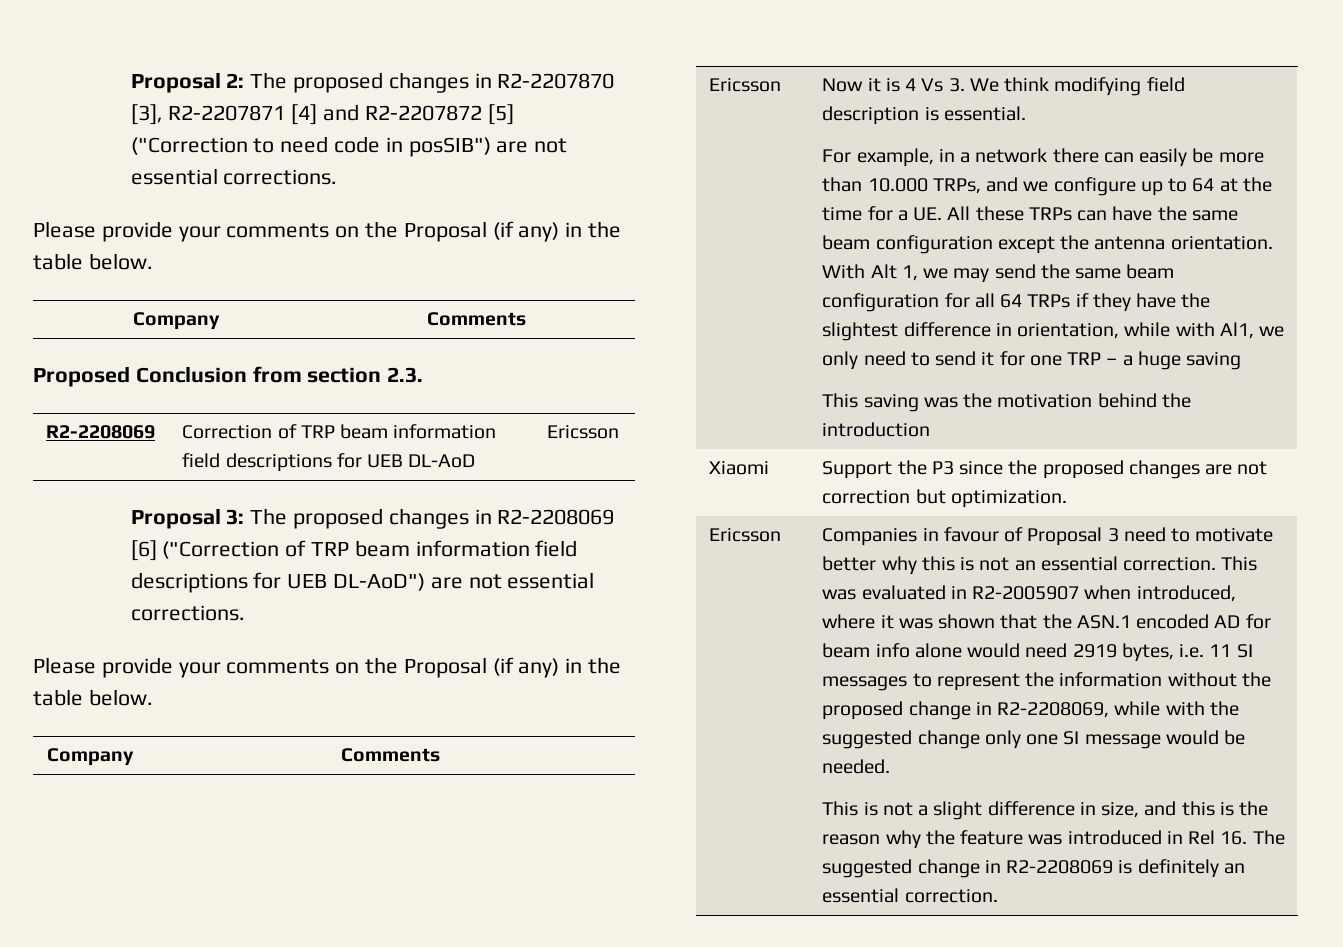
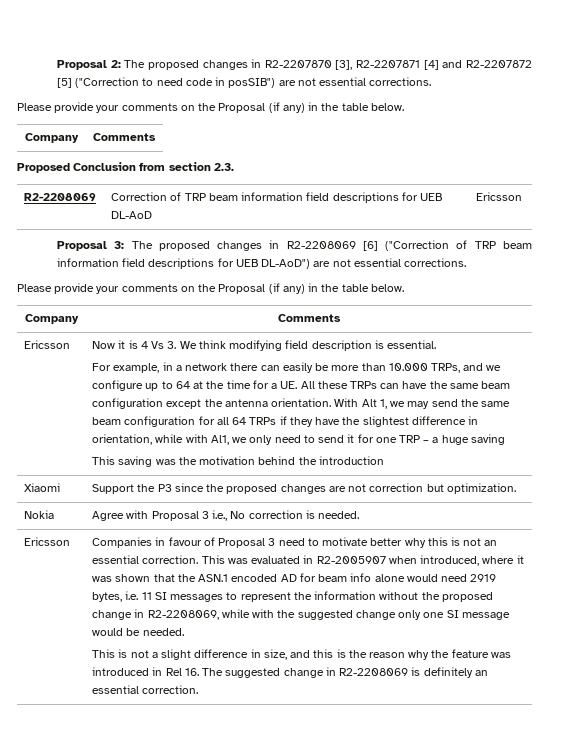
+ Nokia | Agree with Proposal 3 i.e., No correction is needed.

